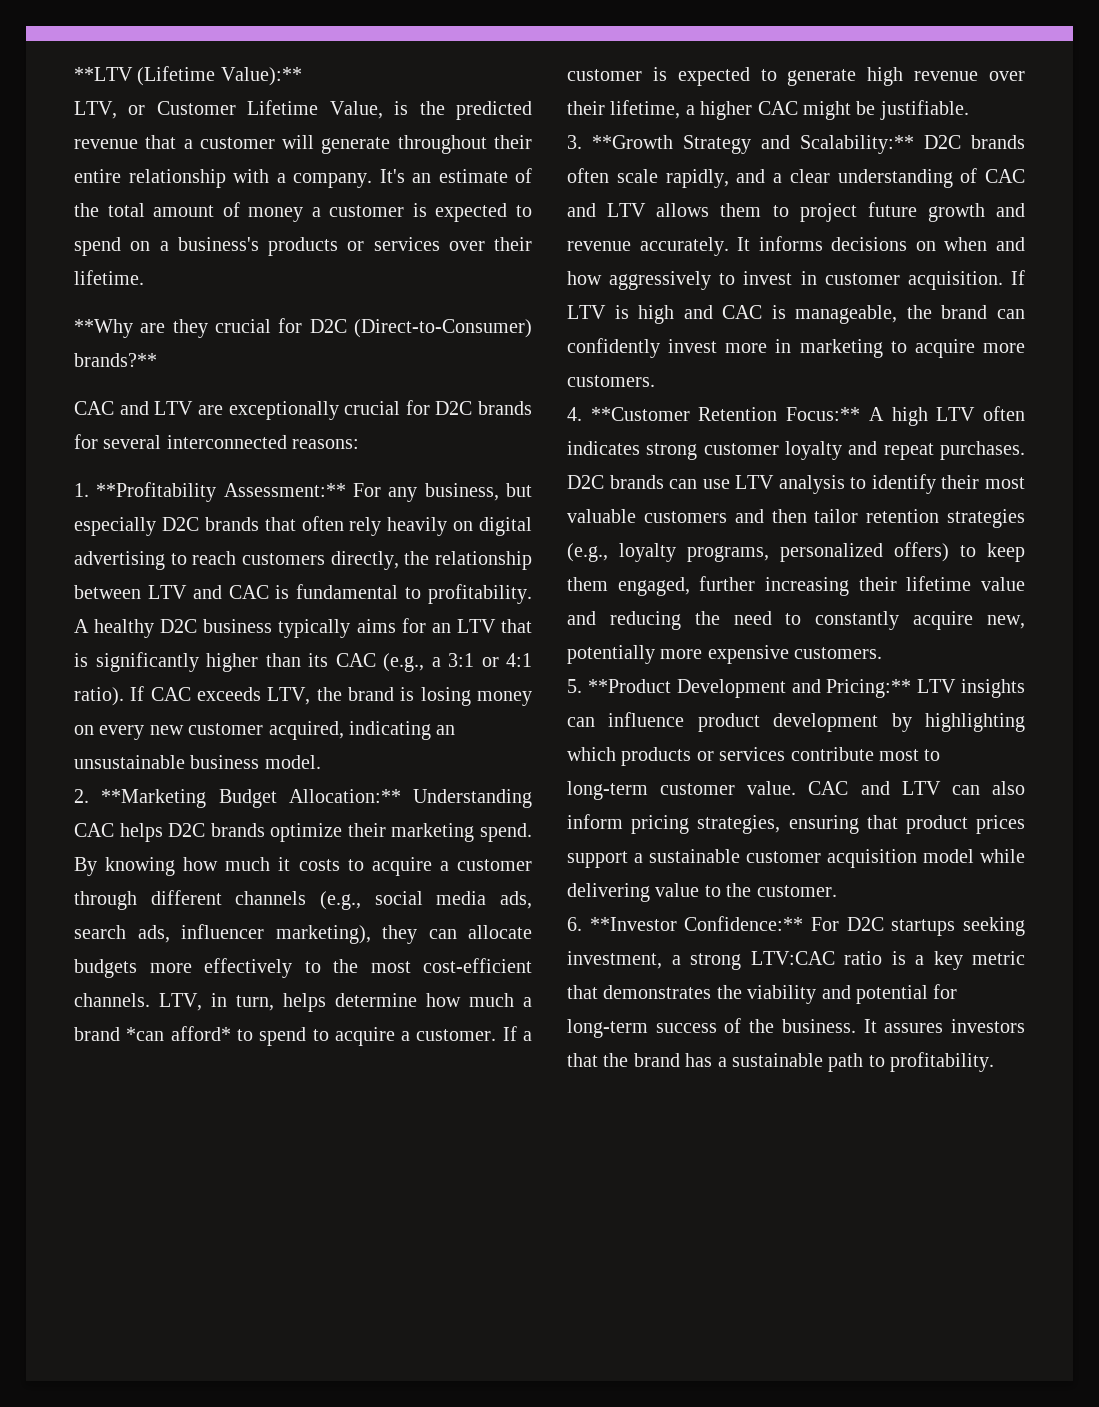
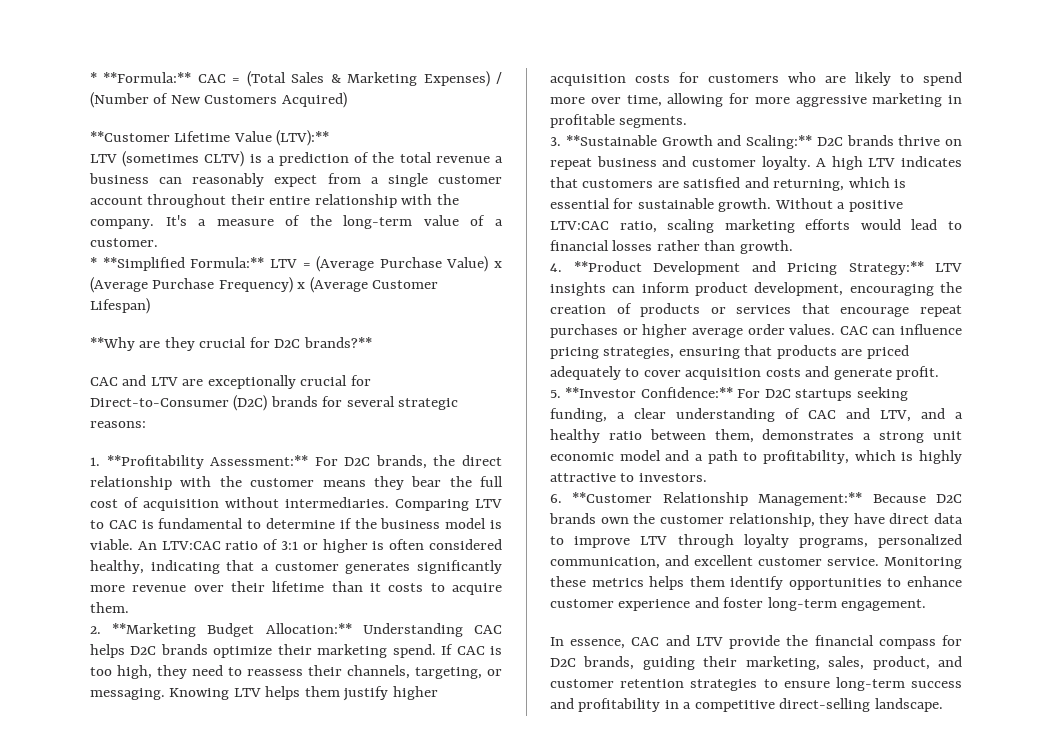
- **LTV (Lifetime Value):**
- LTV, or Customer Lifetime Value, is the predicted revenue that a customer will generate throughout their entire relationship with a company.
+ * **Formula:** CAC = (Total Sales & Marketing Expenses) / (Number of New Customers Acquired)
+ **Customer Lifetime Value (LTV):**
+ LTV (sometimes CLTV) is a prediction of the total revenue a business can reasonably expect from a single customer account throughout their entire relationship with the company.
- It's an estimate of the total amount of money a customer is expected to spend on a business's products or services over their lifetime.
+ It's a measure of the long-term value of a customer.
+ * **Simplified Formula:** LTV = (Average Purchase Value) x (Average Purchase Frequency) x (Average Customer Lifespan)
- **Why are they crucial for D2C (Direct-to-Consumer) brands?**
+ **Why are they crucial for D2C brands?**
- CAC and LTV are exceptionally crucial for D2C brands for several interconnected reasons:
+ CAC and LTV are exceptionally crucial for Direct-to-Consumer (D2C) brands for several strategic reasons:
- 1. **Profitability Assessment:** For any business, but especially D2C brands that often rely heavily on digital advertising to reach customers directly, the relationship between LTV and CAC is fundamental to profitability. A healthy D2C business typically aims for an LTV that is significantly higher than its CAC (e.g., a 3:1 or 4:1 ratio). If CAC exceeds LTV, the brand is losing money on every new customer acquired, indicating an unsustainable business model.
+ 1. **Profitability Assessment:** For D2C brands, the direct relationship with the customer means they bear the full cost of acquisition without intermediaries. Comparing LTV to CAC is fundamental to determine if the business model is viable. An LTV:CAC ratio of 3:1 or higher is often considered healthy, indicating that a customer generates significantly more revenue over their lifetime than it costs to acquire them.
- By knowing how much it costs to acquire a customer through different channels (e.g., social media ads, search ads, influencer marketing), they can allocate budgets more effectively to the most cost-efficient channels. LTV, in turn, helps determine how much a brand *can afford* to spend to acquire a customer. If a customer is expected to generate high revenue over their lifetime, a higher CAC might be justifiable.
- 3. **Growth Strategy and Scalability:** D2C brands often scale rapidly, and a clear understanding of CAC and LTV allows them to project future growth and revenue accurately. It informs decisions on when and how aggressively to invest in customer acquisition. If LTV is high and CAC is manageable, the brand can confidently invest more in marketing to acquire more customers.
- 4. **Customer Retention Focus:** A high LTV often indicates strong customer loyalty and repeat purchases. D2C brands can use LTV analysis to identify their most valuable customers and then tailor retention strategies (e.g., loyalty programs, personalized offers) to keep them engaged, further increasing their lifetime value and reducing the need to constantly acquire new, potentially more expensive customers.
- 5. **Product Development and Pricing:** LTV insights can influence product development by highlighting which products or services contribute most to long-term customer value. CAC and LTV can also inform pricing strategies, ensuring that product prices support a sustainable customer acquisition model while delivering value to the customer.
- 6. **Investor Confidence:** For D2C startups seeking investment, a strong LTV:CAC ratio is a key metric that demonstrates the viability and potential for long-term success of the business. It assures investors that the brand has a sustainable path to profitability.
+ If CAC is too high, they need to reassess their channels, targeting, or messaging. Knowing LTV helps them justify higher acquisition costs for customers who are likely to spend more over time, allowing for more aggressive marketing in profitable segments.
+ 3. **Sustainable Growth and Scaling:** D2C brands thrive on repeat business and customer loyalty. A high LTV indicates that customers are satisfied and returning, which is essential for sustainable growth. Without a positive LTV:CAC ratio, scaling marketing efforts would lead to financial losses rather than growth.
+ 4. **Product Development and Pricing Strategy:** LTV insights can inform product development, encouraging the creation of products or services that encourage repeat purchases or higher average order values. CAC can influence pricing strategies, ensuring that products are priced adequately to cover acquisition costs and generate profit.
+ 5. **Investor Confidence:** For D2C startups seeking funding, a clear understanding of CAC and LTV, and a healthy ratio between them, demonstrates a strong unit economic model and a path to profitability, which is highly attractive to investors.
+ 6. **Customer Relationship Management:** Because D2C brands own the customer relationship, they have direct data to improve LTV through loyalty programs, personalized communication, and excellent customer service. Monitoring these metrics helps them identify opportunities to enhance customer experience and foster long-term engagement.
+ In essence, CAC and LTV provide the financial compass for D2C brands, guiding their marketing, sales, product, and customer retention strategies to ensure long-term success and profitability in a competitive direct-selling landscape.

